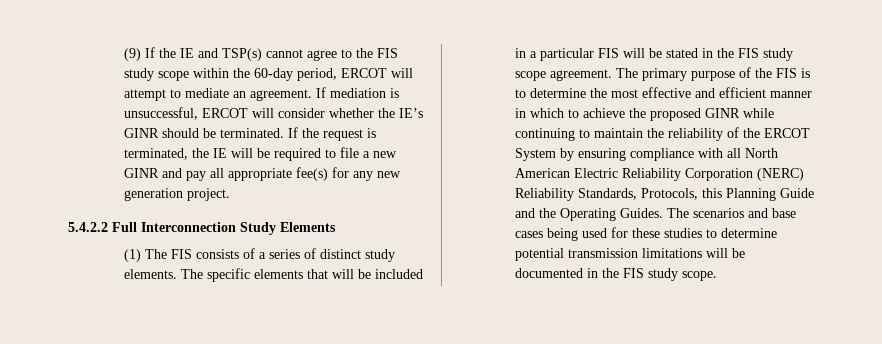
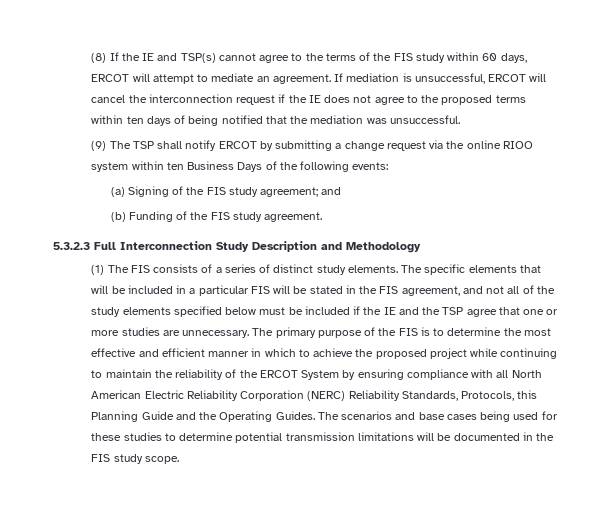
- (9) If the IE and TSP(s) cannot agree to the FIS study scope within the 60-day period, ERCOT will attempt to mediate an agreement.
+ (8) If the IE and TSP(s) cannot agree to the terms of the FIS study within 60 days, ERCOT will attempt to mediate an agreement.
- If mediation is unsuccessful, ERCOT will consider whether the IE’s GINR should be terminated. If the request is terminated, the IE will be required to file a new GINR and pay all appropriate fee(s) for any new generation project.
- 5.4.2.2 Full Interconnection Study Elements
+ If mediation is unsuccessful, ERCOT will cancel the interconnection request if the IE does not agree to the proposed terms within ten days of being notified that the mediation was unsuccessful.
+ (9) The TSP shall notify ERCOT by submitting a change request via the online RIOO system within ten Business Days of the following events:
+ (a) Signing of the FIS study agreement; and
+ (b) Funding of the FIS study agreement.
+ 5.3.2.3 Full Interconnection Study Description and Methodology
- The specific elements that will be included in a particular FIS will be stated in the FIS study scope agreement.
+ The specific elements that will be included in a particular FIS will be stated in the FIS agreement, and not all of the study elements specified below must be included if the IE and the TSP agree that one or more studies are unnecessary.
- The primary purpose of the FIS is to determine the most effective and efficient manner in which to achieve the proposed GINR while continuing to maintain the reliability of the ERCOT System by ensuring compliance with all North American Electric Reliability Corporation (NERC) Reliability Standards, Protocols, this Planning Guide and the Operating Guides.
+ The primary purpose of the FIS is to determine the most effective and efficient manner in which to achieve the proposed project while continuing to maintain the reliability of the ERCOT System by ensuring compliance with all North American Electric Reliability Corporation (NERC) Reliability Standards, Protocols, this Planning Guide and the Operating Guides.

